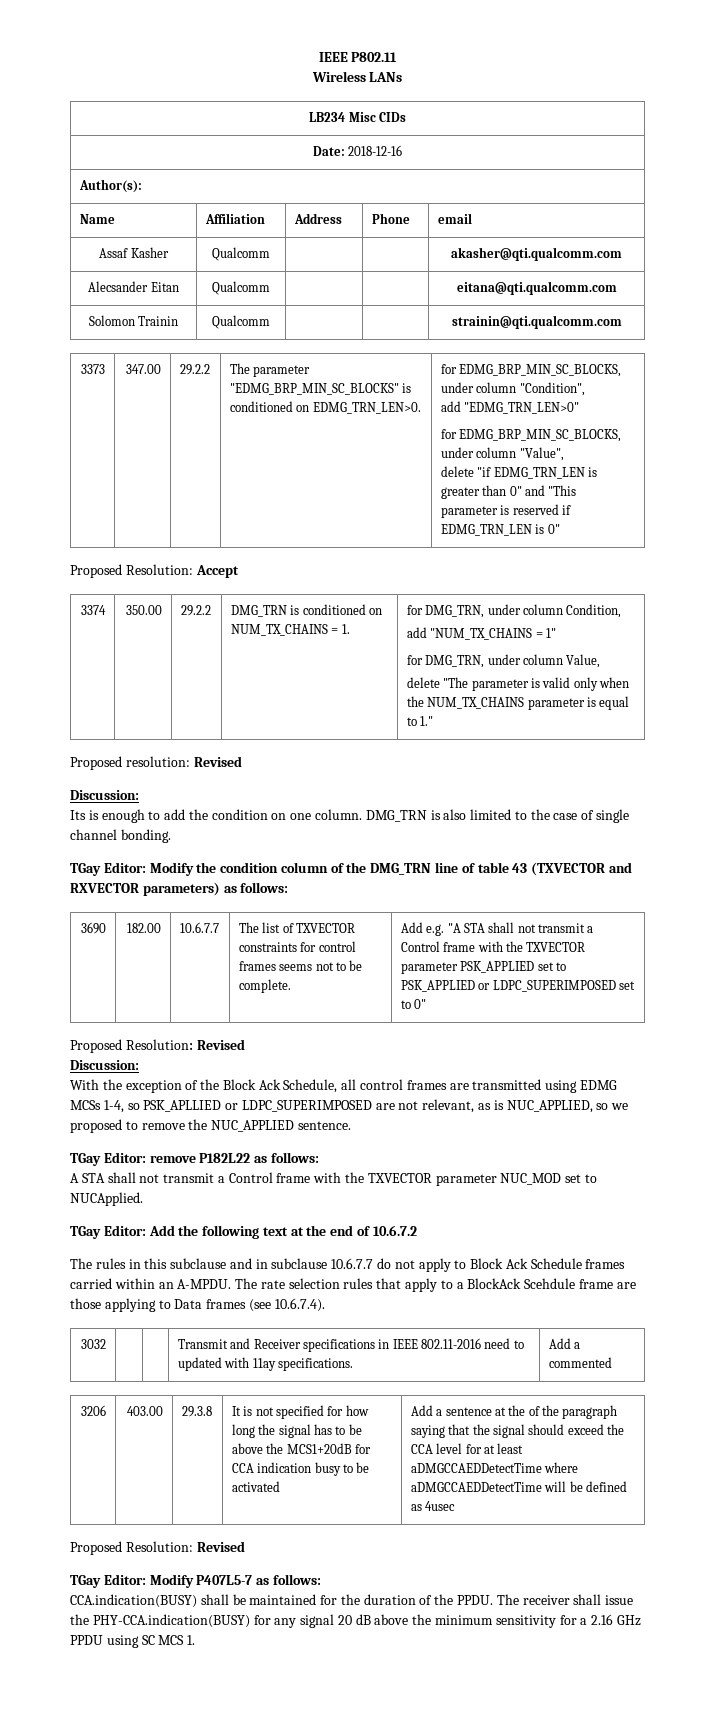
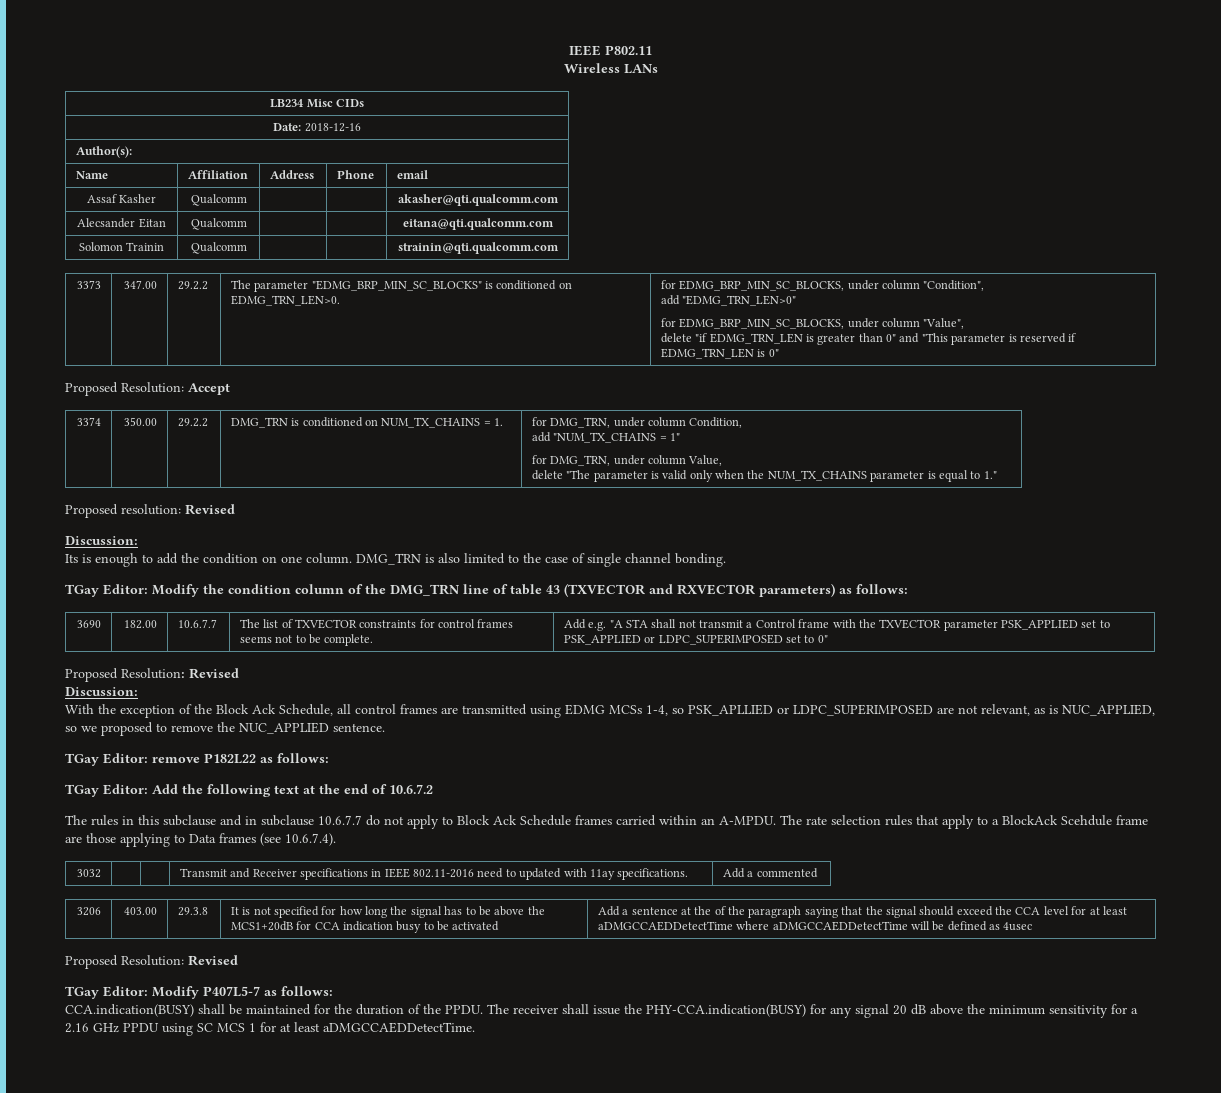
- A STA shall not transmit a Control frame with the TXVECTOR parameter NUC_MOD set to NUCApplied.
- The receiver shall issue the PHY-CCA.indication(BUSY) for any signal 20 dB above the minimum sensitivity for a 2.16 GHz PPDU using SC MCS 1.
+ The receiver shall issue the PHY-CCA.indication(BUSY) for any signal 20 dB above the minimum sensitivity for a 2.16 GHz PPDU using SC MCS 1 for at least aDMGCCAEDDetectTime.

